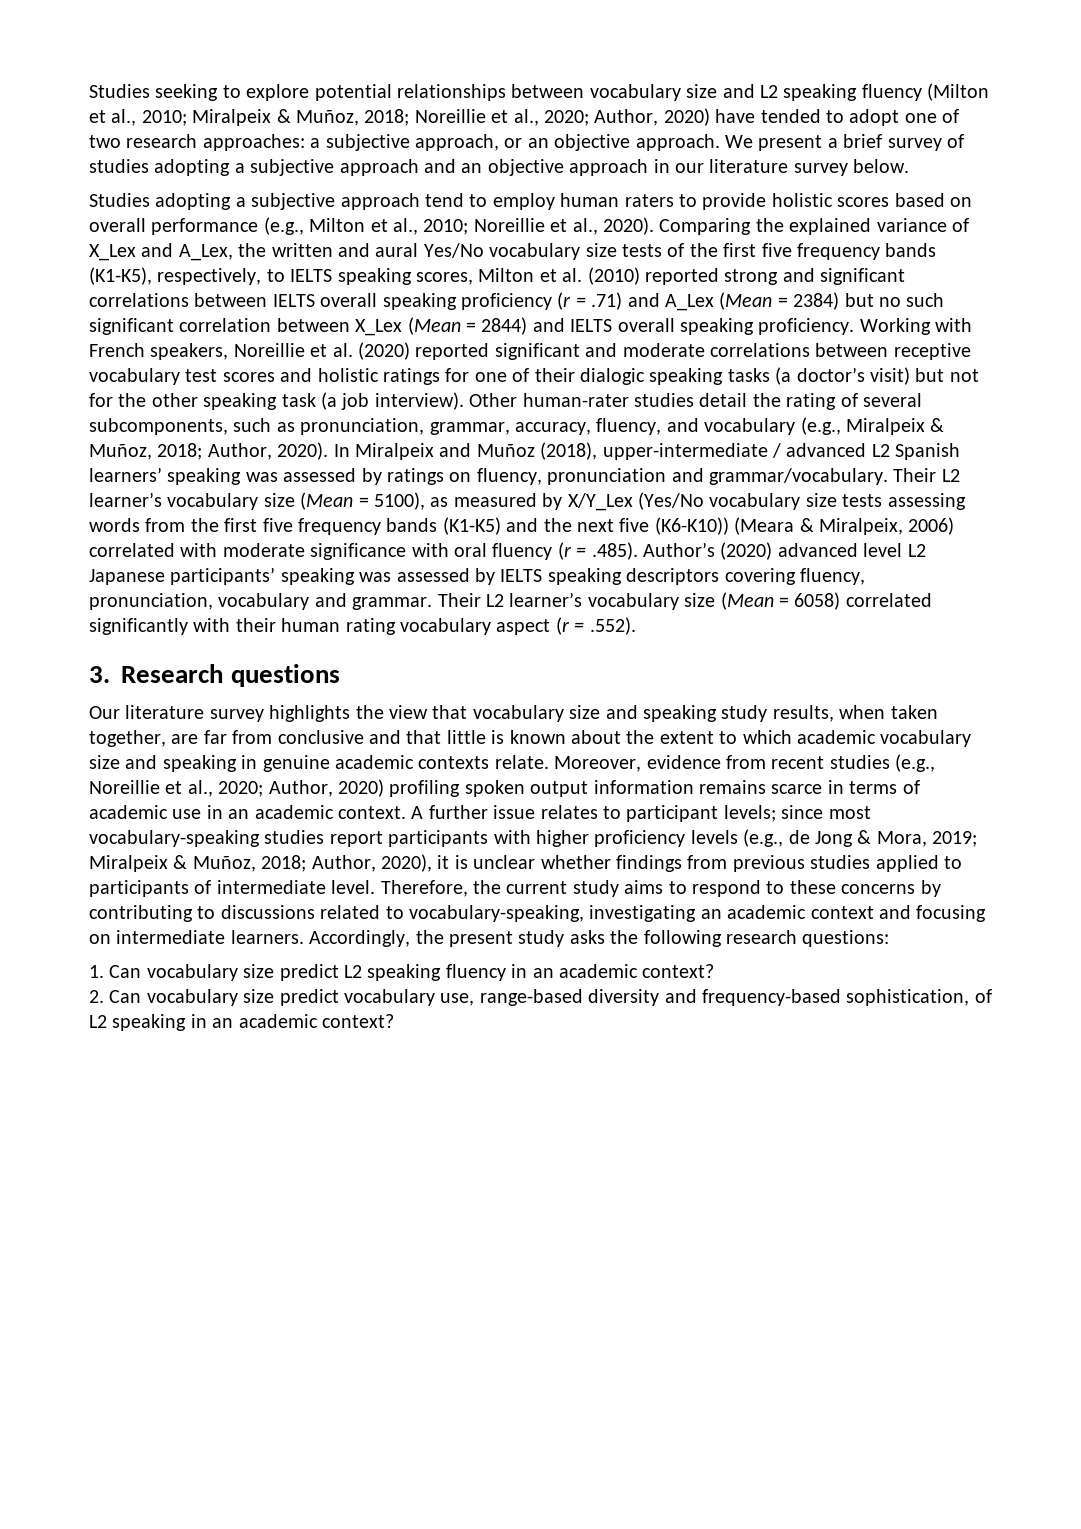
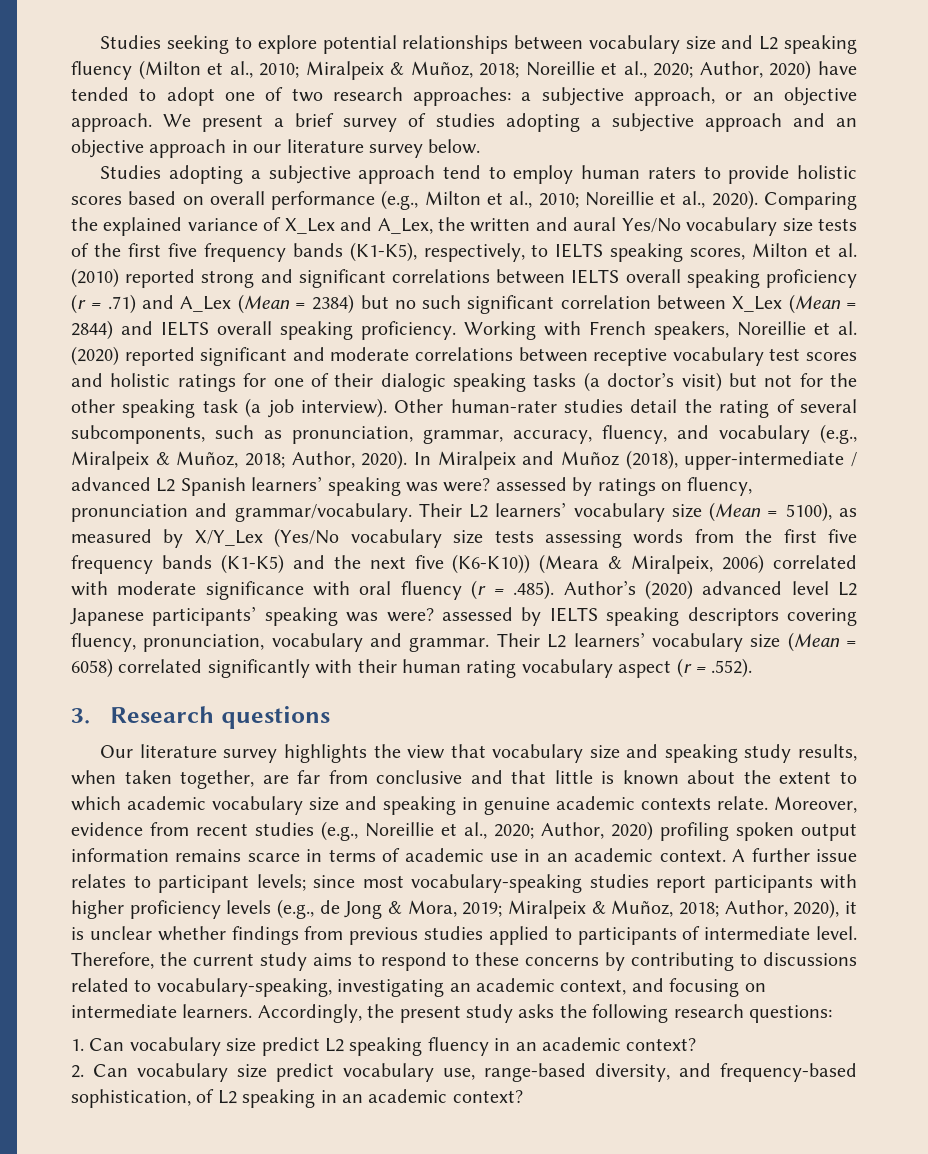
- In Miralpeix and Muñoz (2018), upper-intermediate / advanced L2 Spanish learners’ speaking was assessed by ratings on fluency, pronunciation and grammar/vocabulary.
+ In Miralpeix and Muñoz (2018), upper-intermediate / advanced L2 Spanish learners’ speaking was were? assessed by ratings on fluency, pronunciation and grammar/vocabulary.
- Their L2 learner’s vocabulary size (Mean = 5100), as measured by X/Y_Lex (Yes/No vocabulary size tests assessing words from the first five frequency bands (K1-K5) and the next five (K6-K10)) (Meara & Miralpeix, 2006) correlated with moderate significance with oral fluency (r = .485). Author’s (2020) advanced level L2 Japanese participants’ speaking was assessed by IELTS speaking descriptors covering fluency, pronunciation, vocabulary and grammar.
+ Their L2 learners’ vocabulary size (Mean = 5100), as measured by X/Y_Lex (Yes/No vocabulary size tests assessing words from the first five frequency bands (K1-K5) and the next five (K6-K10)) (Meara & Miralpeix, 2006) correlated with moderate significance with oral fluency (r = .485). Author’s (2020) advanced level L2 Japanese participants’ speaking was were? assessed by IELTS speaking descriptors covering fluency, pronunciation, vocabulary and grammar.
- Their L2 learner’s vocabulary size (Mean = 6058) correlated significantly with their human rating vocabulary aspect (r = .552).
+ Their L2 learners’ vocabulary size (Mean = 6058) correlated significantly with their human rating vocabulary aspect (r = .552).
- Therefore, the current study aims to respond to these concerns by contributing to discussions related to vocabulary-speaking, investigating an academic context and focusing on intermediate learners.
+ Therefore, the current study aims to respond to these concerns by contributing to discussions related to vocabulary-speaking, investigating an academic context, and focusing on intermediate learners.
- 2. Can vocabulary size predict vocabulary use, range-based diversity and frequency-based sophistication, of L2 speaking in an academic context?
+ 2. Can vocabulary size predict vocabulary use, range-based diversity, and frequency-based sophistication, of L2 speaking in an academic context?

